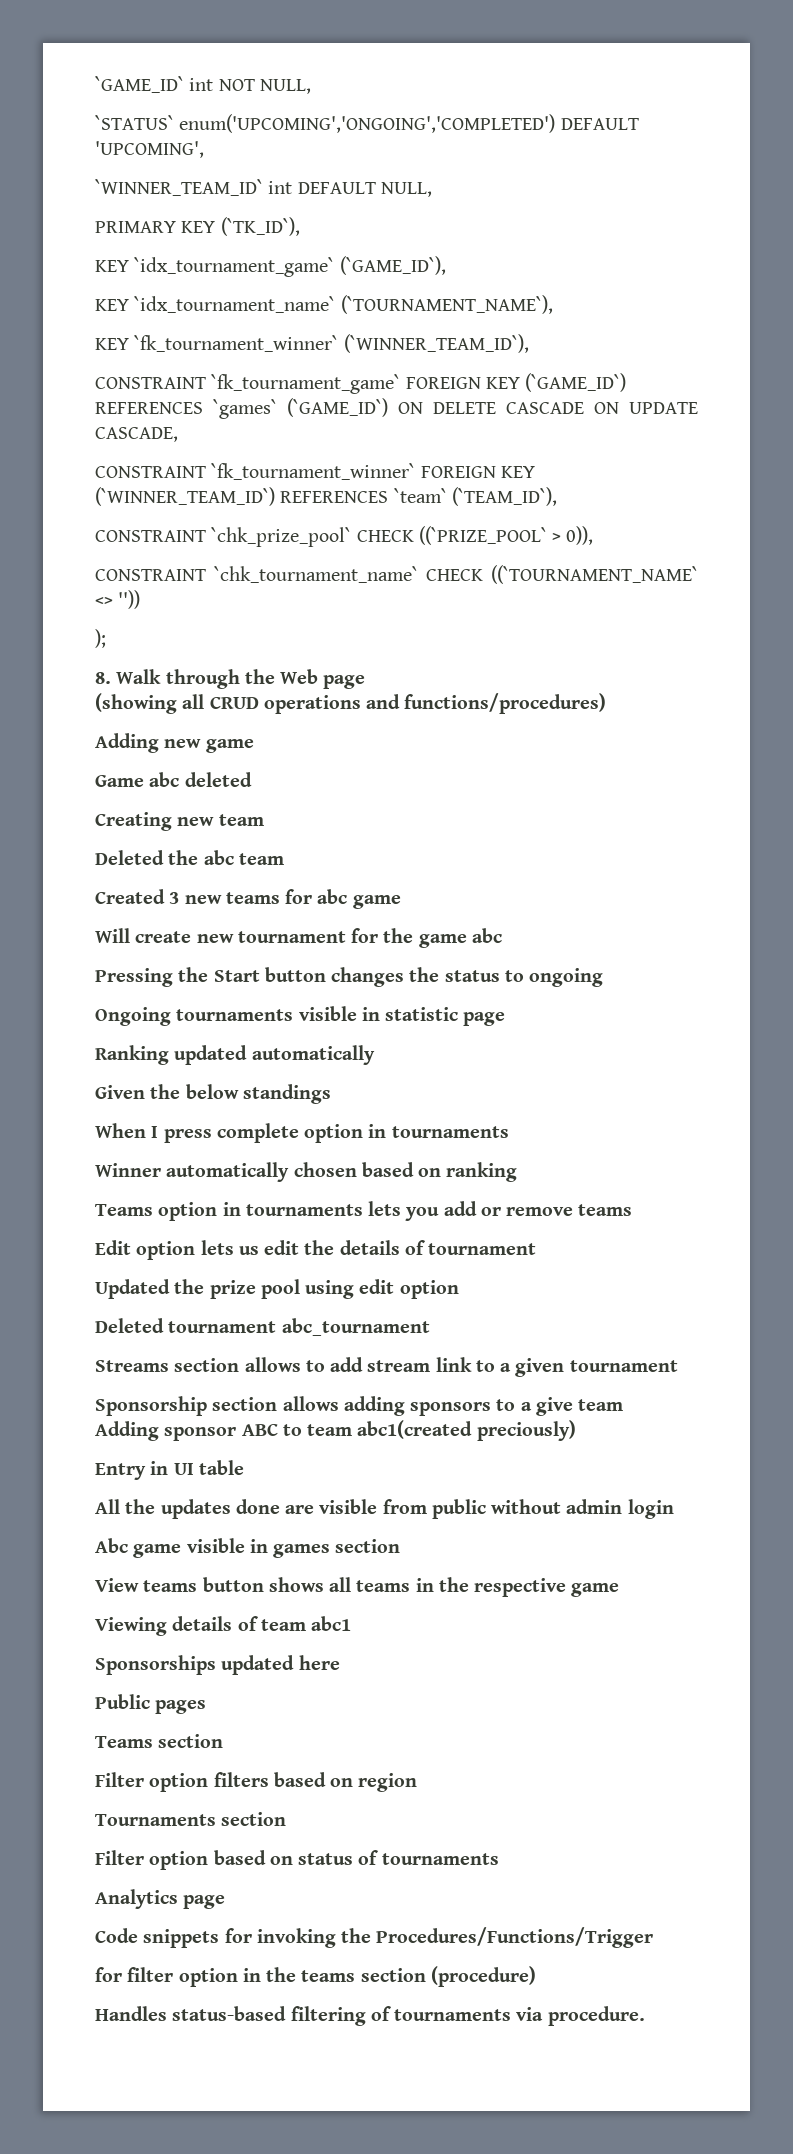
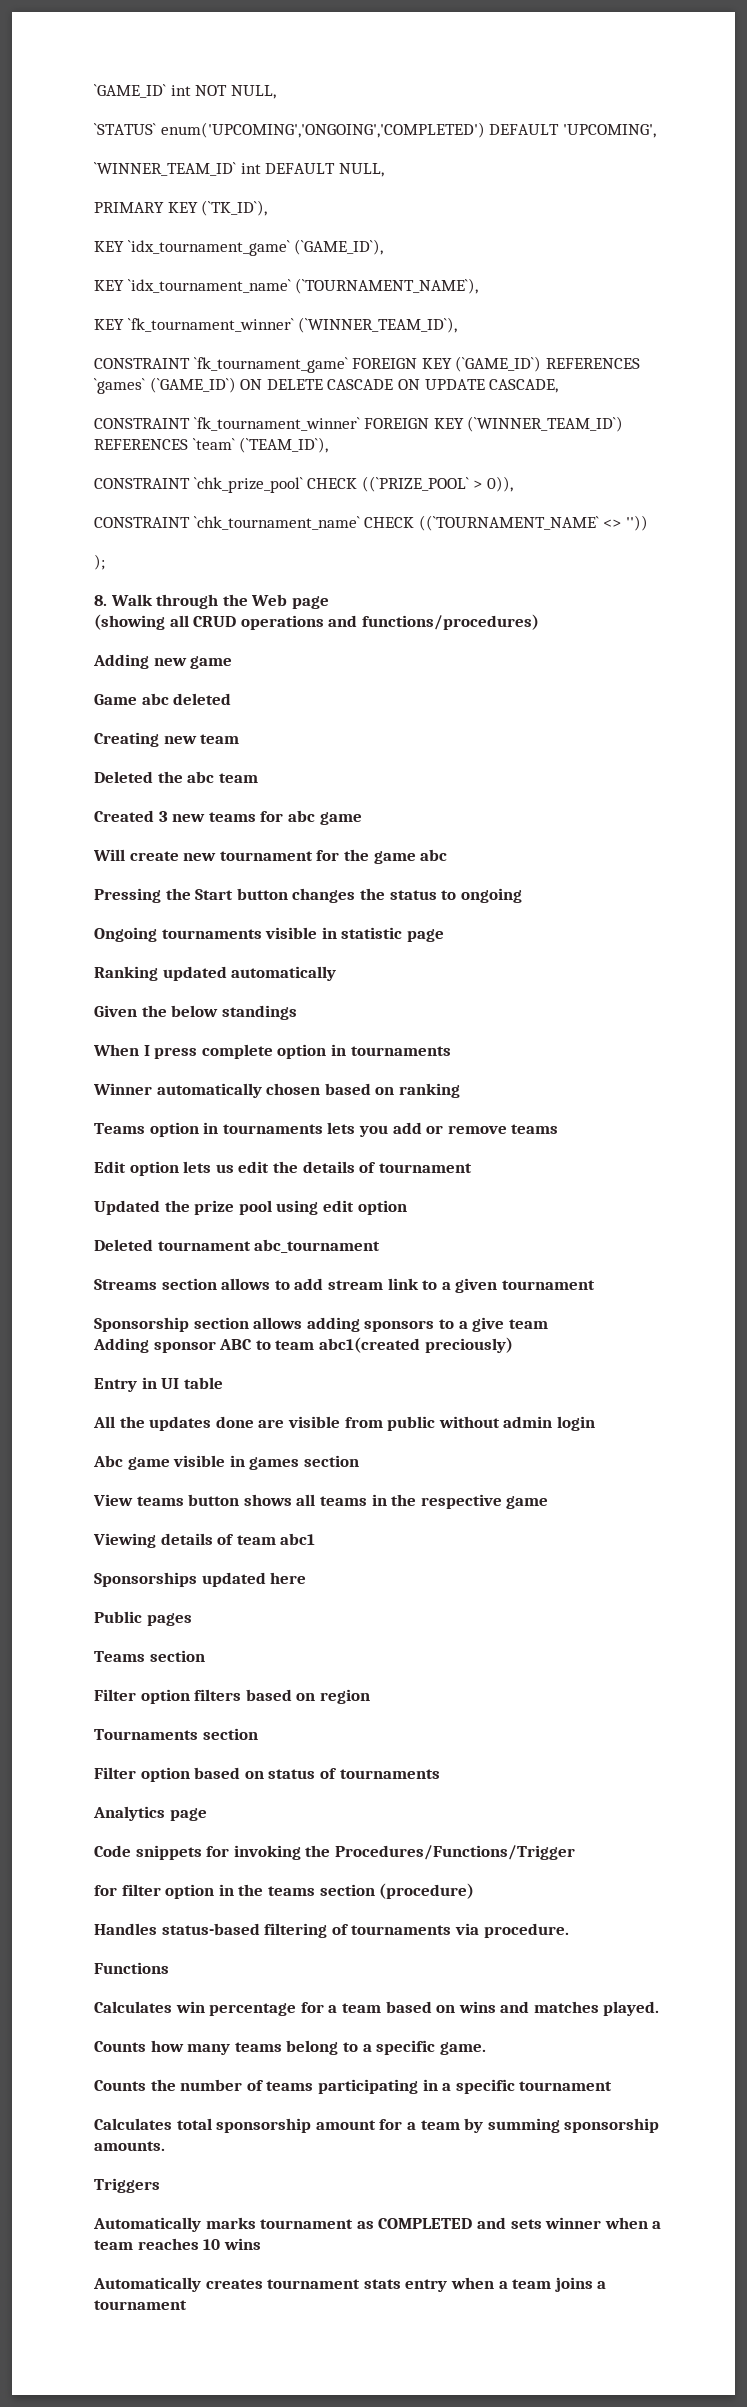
+ Functions
+ Calculates win percentage for a team based on wins and matches played.
+ Counts how many teams belong to a specific game.
+ Counts the number of teams participating in a specific tournament
+ Calculates total sponsorship amount for a team by summing sponsorship amounts.
+ Triggers
+ Automatically marks tournament as COMPLETED and sets winner when a team reaches 10 wins
+ Automatically creates tournament stats entry when a team joins a tournament

